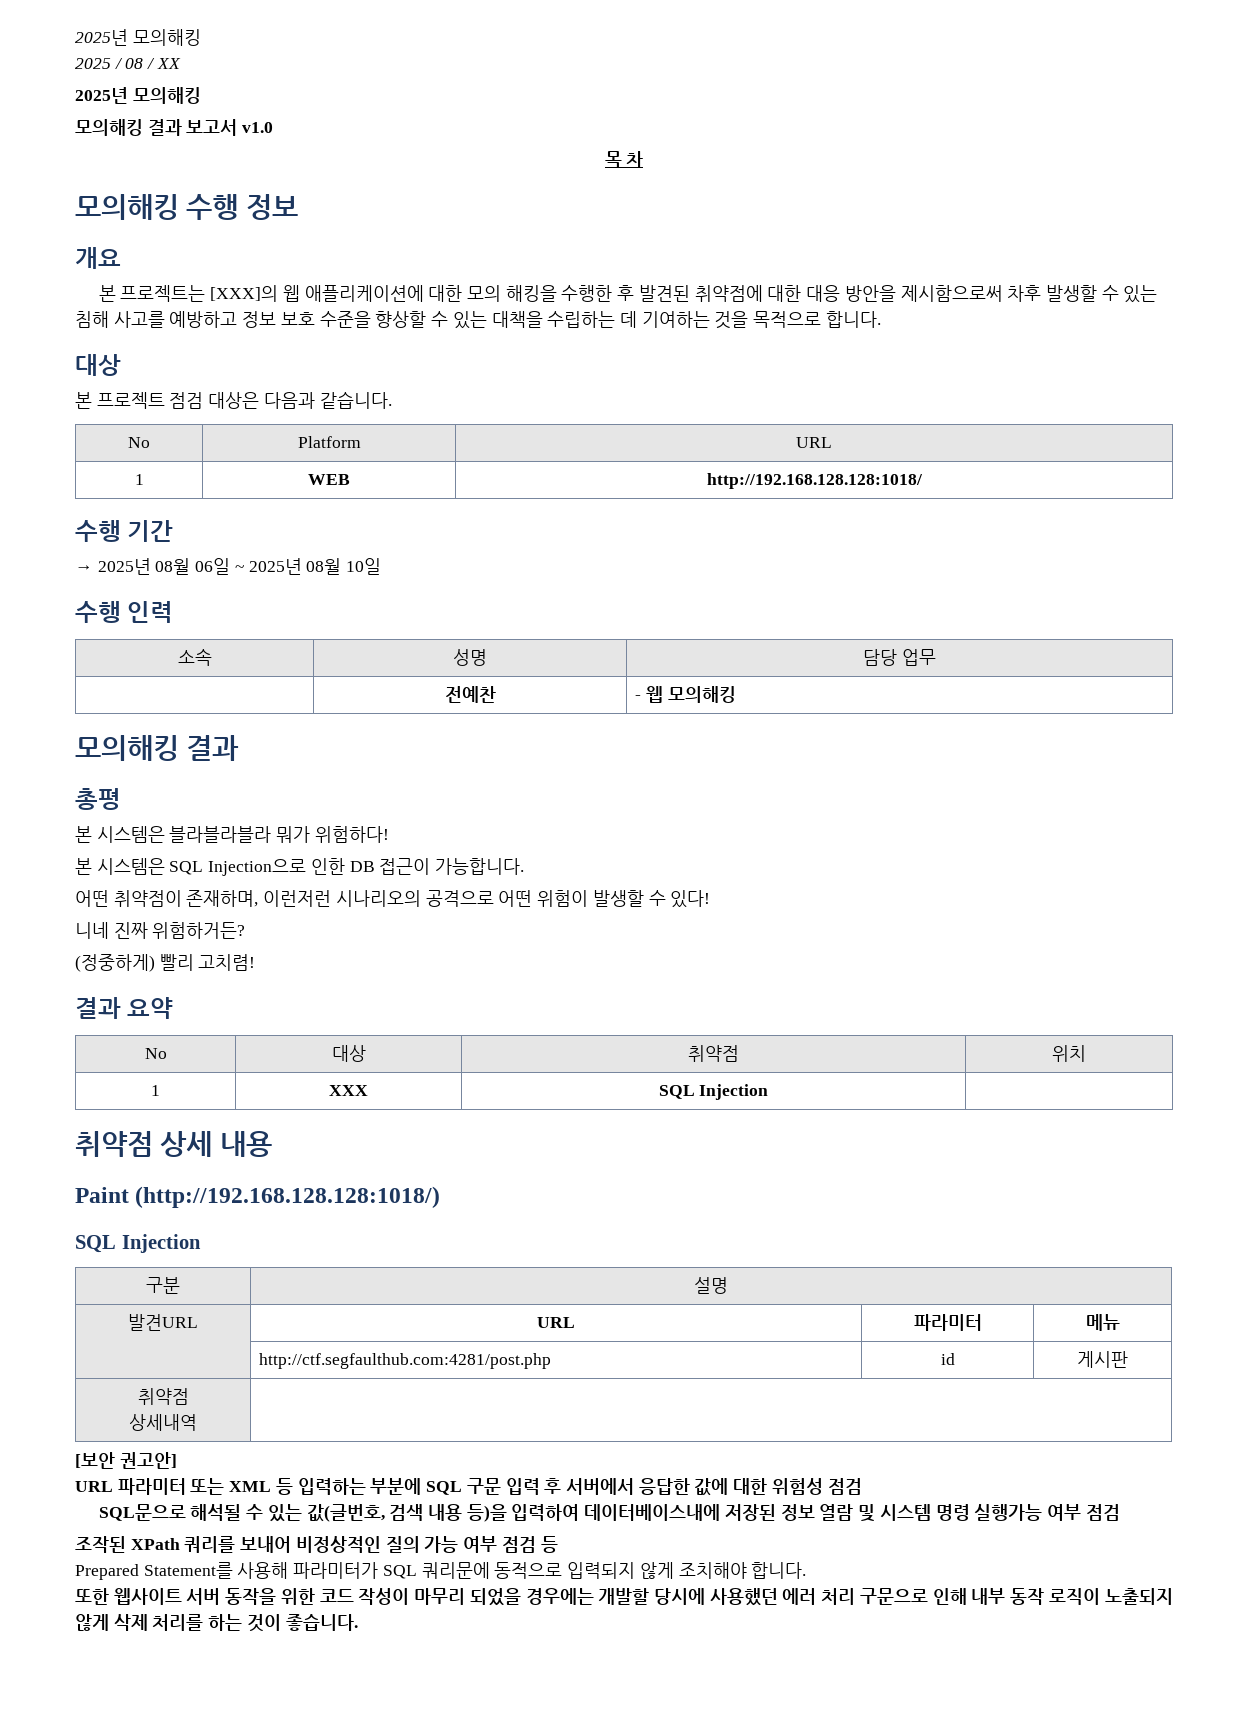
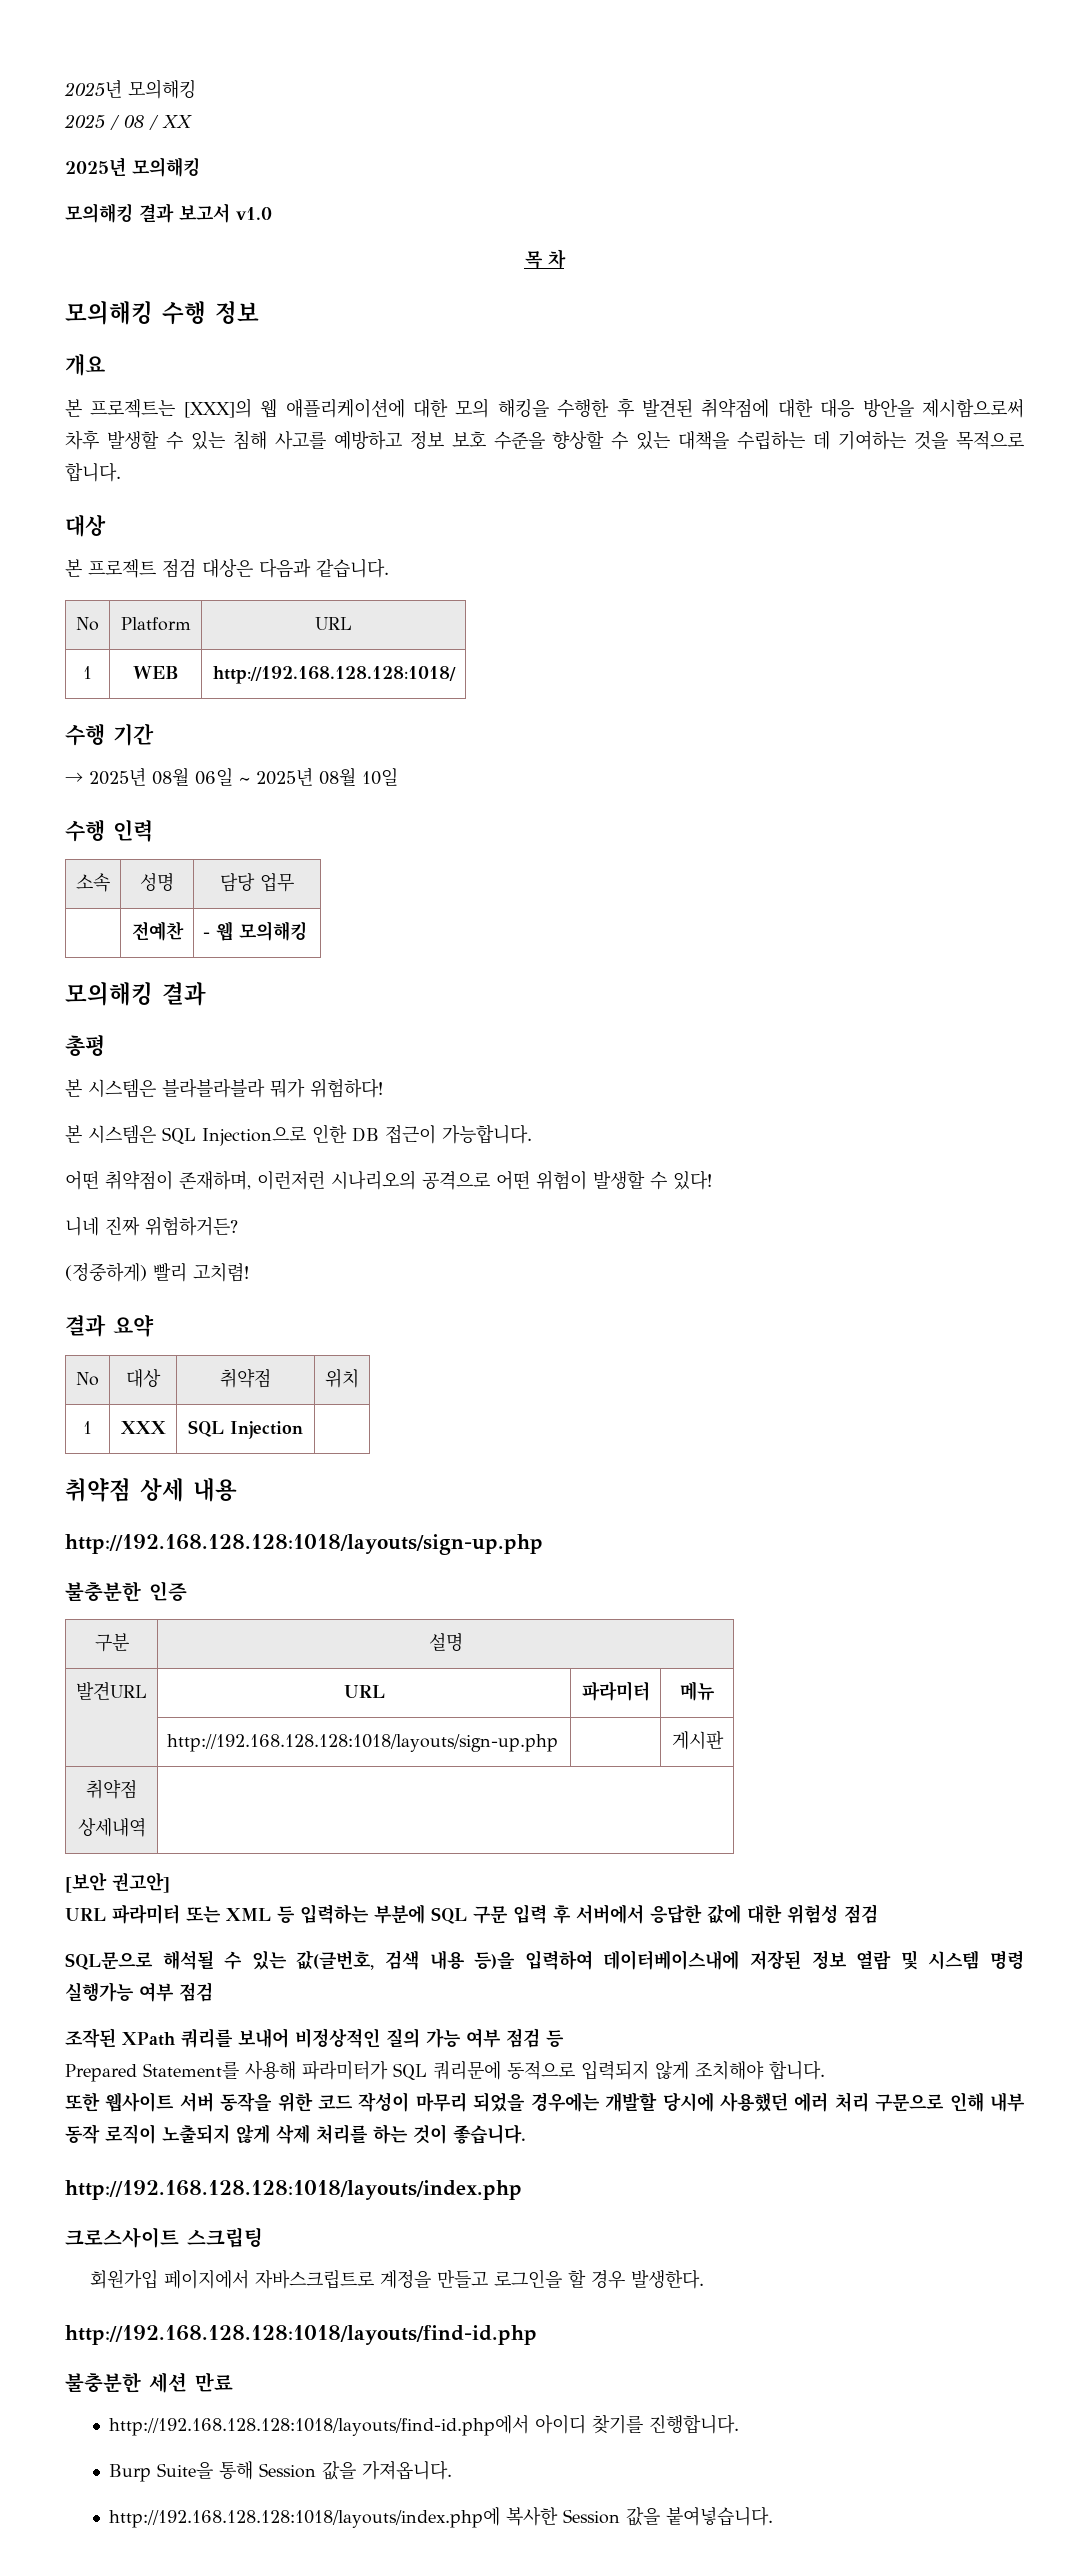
  취약점 상세 내용
- Paint (http://192.168.128.128:1018/)
- SQL Injection
+ http://192.168.128.128:1018/layouts/sign-up.php
+ 불충분한 인증
- | http://ctf.segfaulthub.com:4281/post.php | id | 게시판
+ | http://192.168.128.128:1018/layouts/sign-up.php | | 게시판
+ http://192.168.128.128:1018/layouts/index.php
+ 크로스사이트 스크립팅
+ 회원가입 페이지에서 자바스크립트로 계정을 만들고 로그인을 할 경우 발생한다.
+ http://192.168.128.128:1018/layouts/find-id.php
+ 불충분한 세션 만료
+ http://192.168.128.128:1018/layouts/find-id.php에서 아이디 찾기를 진행합니다.
+ Burp Suite을 통해 Session 값을 가져옵니다.
+ http://192.168.128.128:1018/layouts/index.php에 복사한 Session 값을 붙여넣습니다.

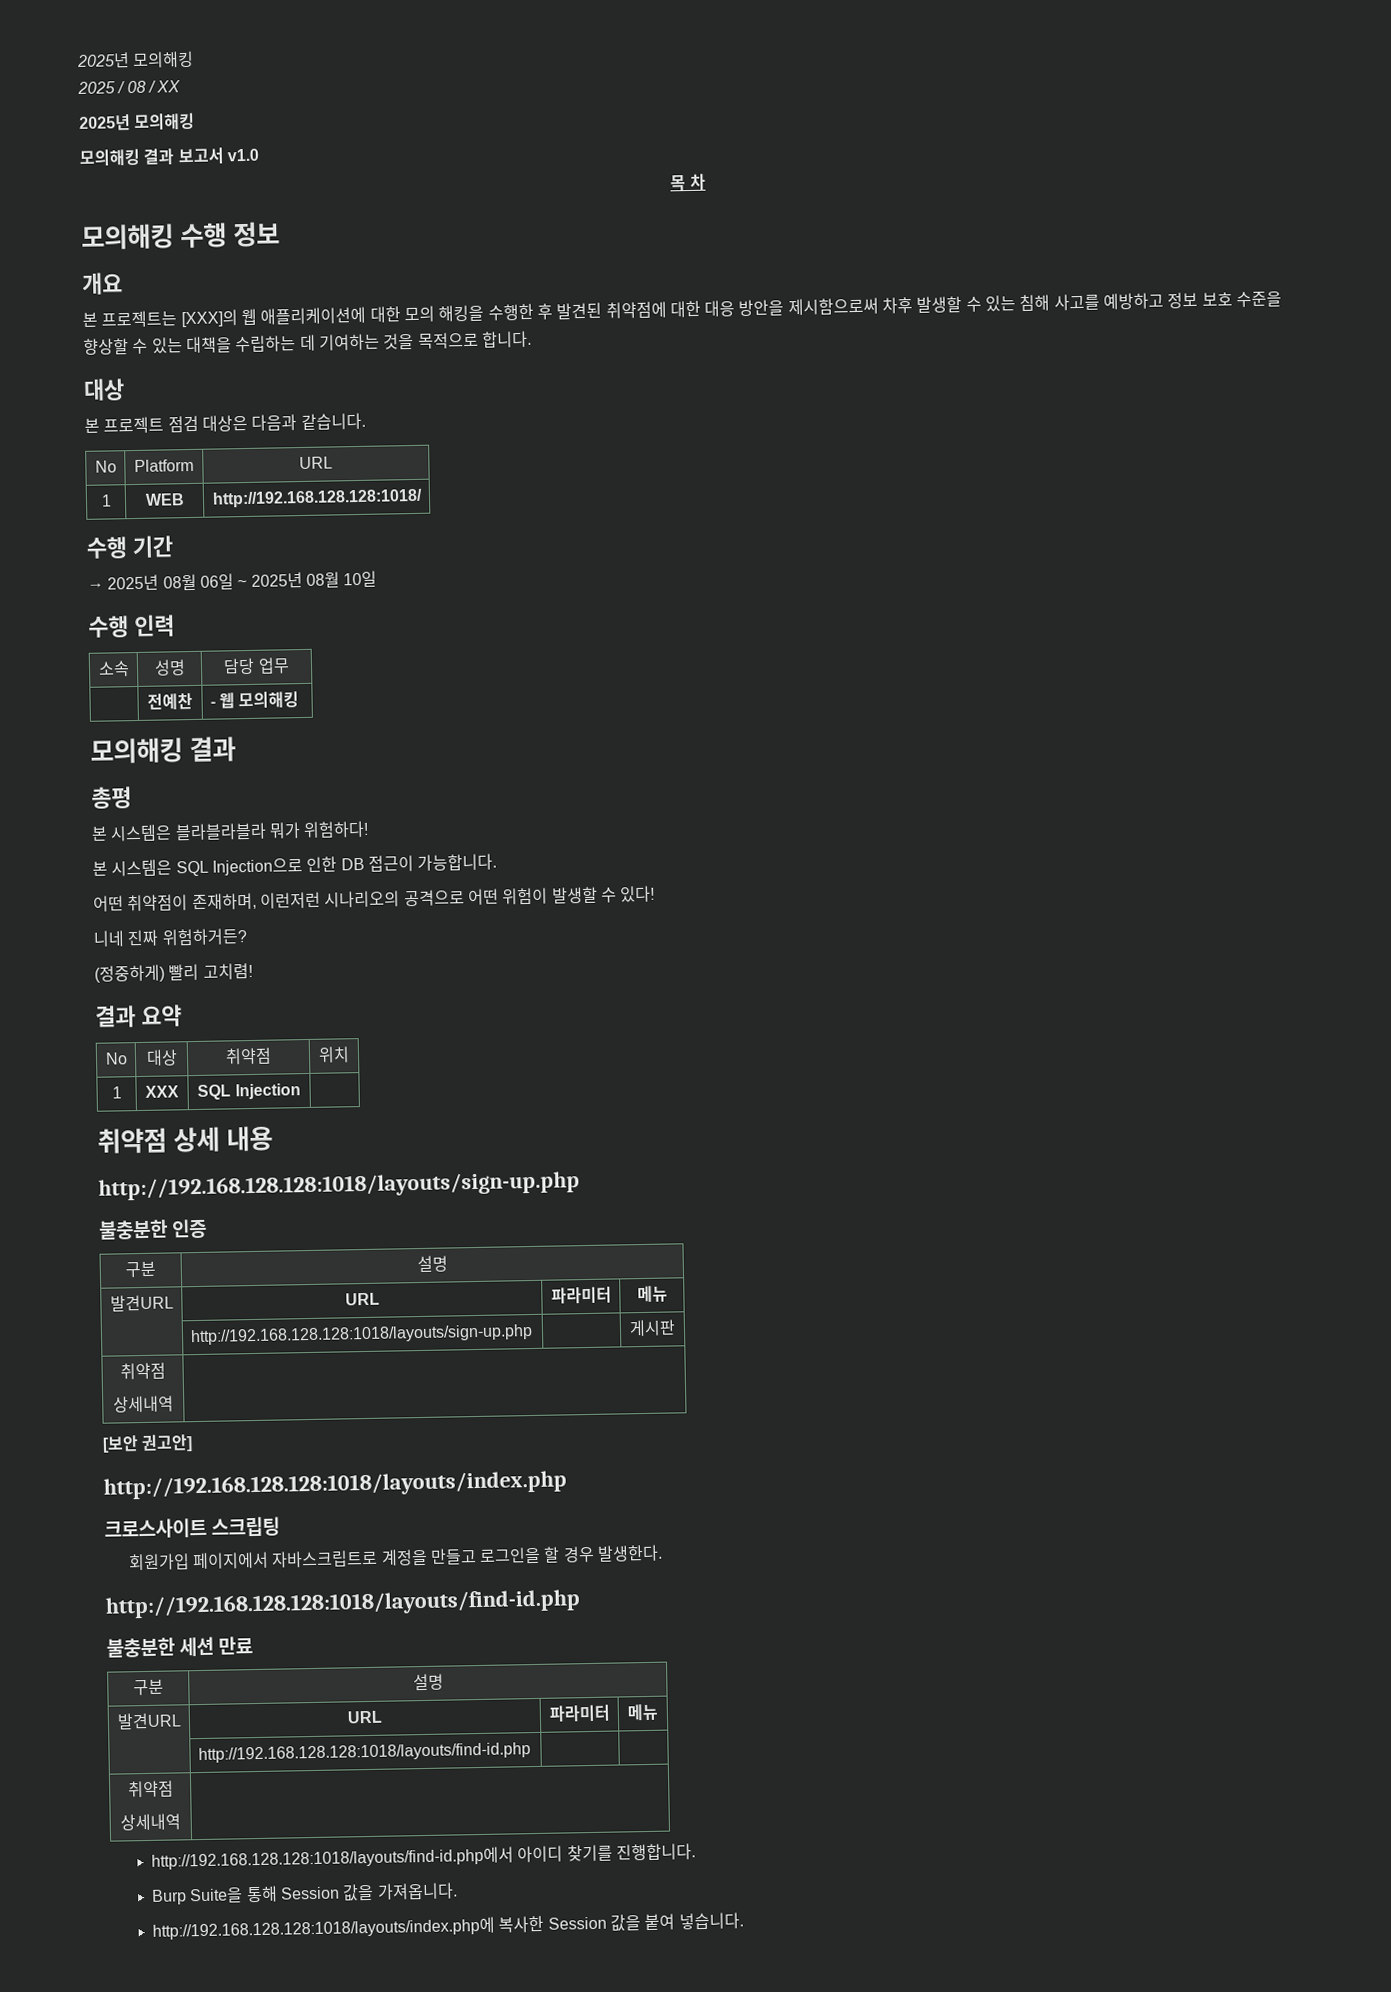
- URL 파라미터 또는 XML 등 입력하는 부분에 SQL 구문 입력 후 서버에서 응답한 값에 대한 위험성 점검
- SQL문으로 해석될 수 있는 값(글번호, 검색 내용 등)을 입력하여 데이터베이스내에 저장된 정보 열람 및 시스템 명령 실행가능 여부 점검
- 조작된 XPath 쿼리를 보내어 비정상적인 질의 가능 여부 점검 등
- Prepared Statement를 사용해 파라미터가 SQL 쿼리문에 동적으로 입력되지 않게 조치해야 합니다.
- 또한 웹사이트 서버 동작을 위한 코드 작성이 마무리 되었을 경우에는 개발할 당시에 사용했던 에러 처리 구문으로 인해 내부 동작 로직이 노출되지 않게 삭제 처리를 하는 것이 좋습니다.
  불충분한 세션 만료
+ 구분 | 설명
+ 발견URL | URL | 파라미터 | 메뉴
+ | http://192.168.128.128:1018/layouts/find-id.php | |
+ 취약점
+ 상세내역 |
- http://192.168.128.128:1018/layouts/index.php에 복사한 Session 값을 붙여넣습니다.
+ http://192.168.128.128:1018/layouts/index.php에 복사한 Session 값을 붙여 넣습니다.

